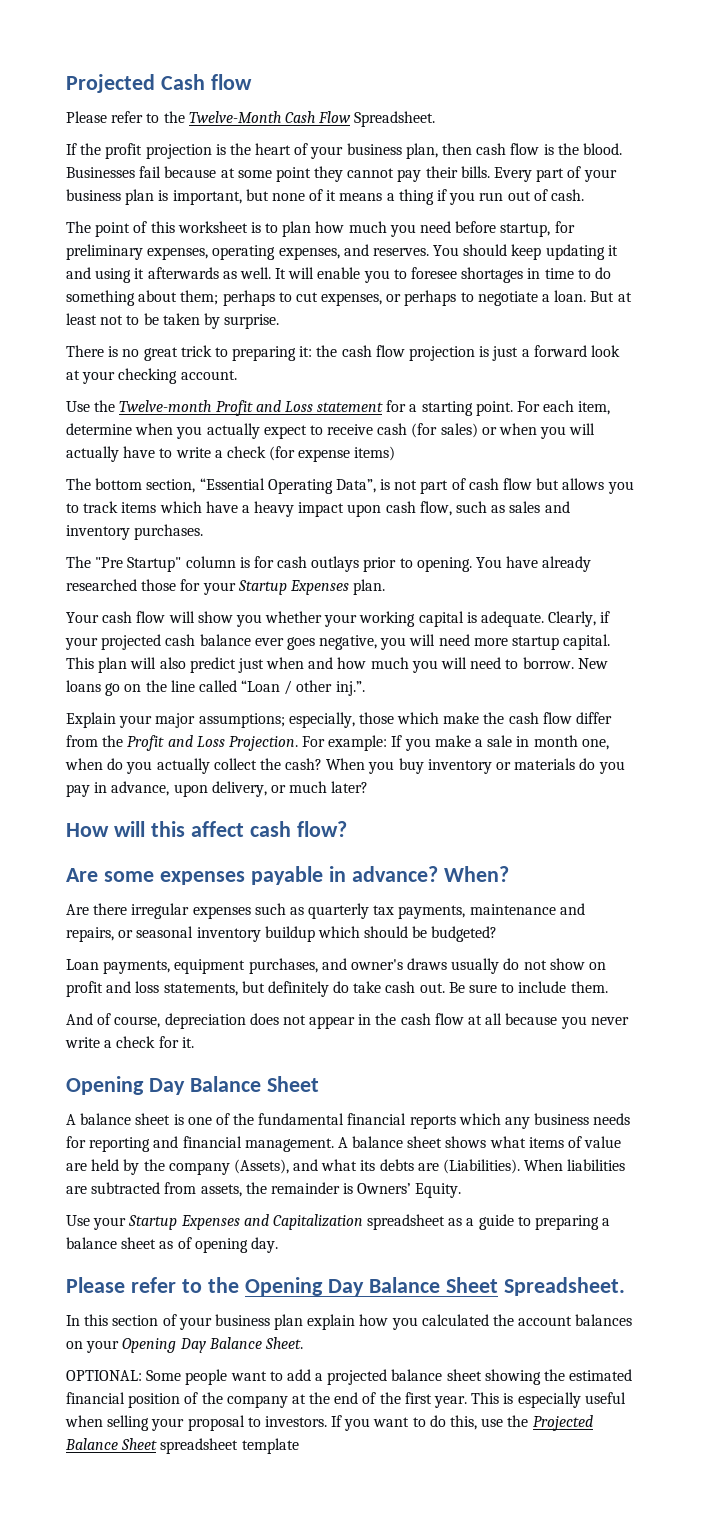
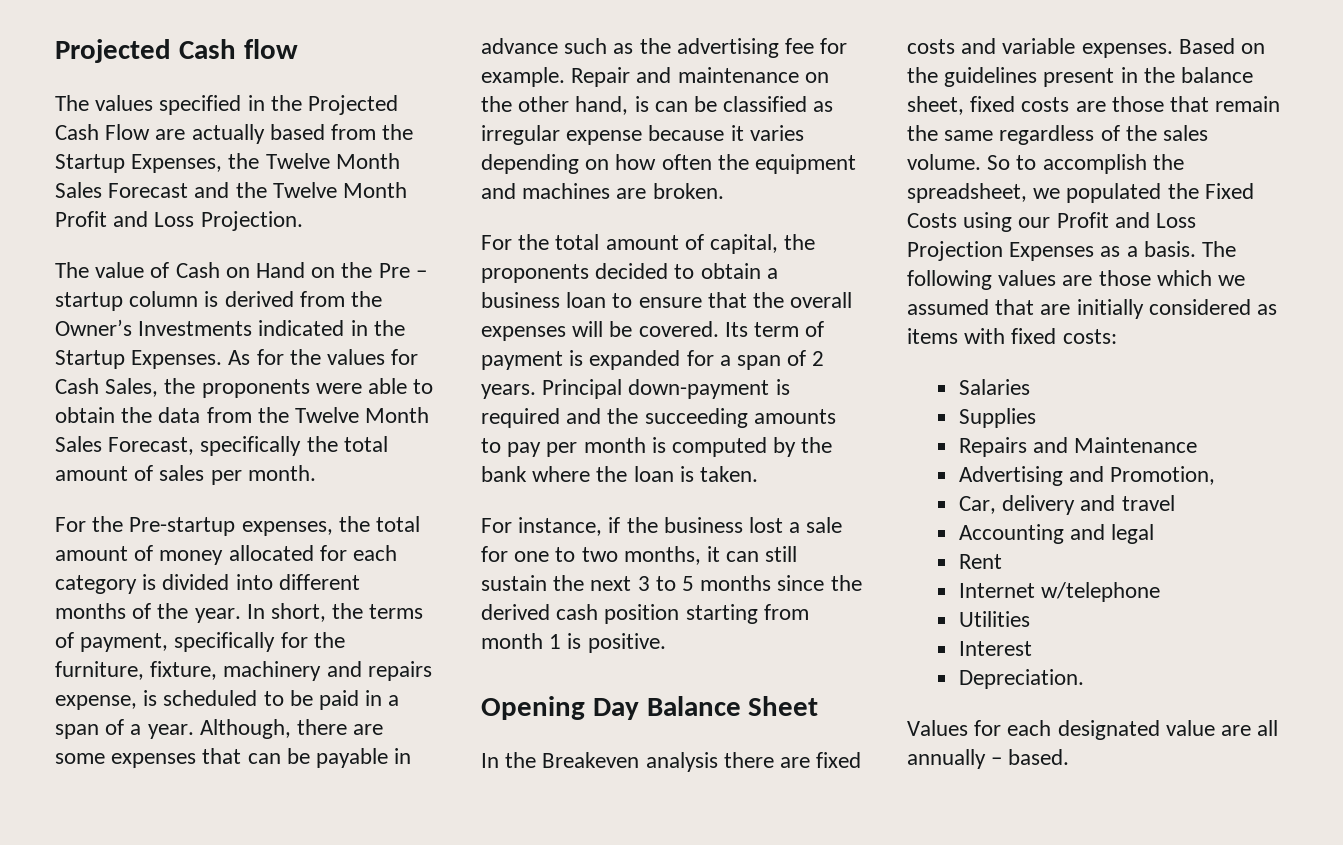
- Please refer to the Twelve-Month Cash Flow Spreadsheet.
- If the profit projection is the heart of your business plan, then cash flow is the blood. Businesses fail because at some point they cannot pay their bills. Every part of your business plan is important, but none of it means a thing if you run out of cash.
- The point of this worksheet is to plan how much you need before startup, for preliminary expenses, operating expenses, and reserves. You should keep updating it and using it afterwards as well. It will enable you to foresee shortages in time to do something about them; perhaps to cut expenses, or perhaps to negotiate a loan. But at least not to be taken by surprise.
- There is no great trick to preparing it: the cash flow projection is just a forward look at your checking account.
- Use the Twelve-month Profit and Loss statement for a starting point. For each item, determine when you actually expect to receive cash (for sales) or when you will actually have to write a check (for expense items)
- The bottom section, “Essential Operating Data”, is not part of cash flow but allows you to track items which have a heavy impact upon cash flow, such as sales and inventory purchases.
- The "Pre Startup" column is for cash outlays prior to opening. You have already researched those for your Startup Expenses plan.
- Your cash flow will show you whether your working capital is adequate. Clearly, if your projected cash balance ever goes negative, you will need more startup capital. This plan will also predict just when and how much you will need to borrow. New loans go on the line called “Loan / other inj.”.
- Explain your major assumptions; especially, those which make the cash flow differ from the Profit and Loss Projection. For example: If you make a sale in month one, when do you actually collect the cash? When you buy inventory or materials do you pay in advance, upon delivery, or much later?
- How will this affect cash flow?
- Are some expenses payable in advance? When?
- Are there irregular expenses such as quarterly tax payments, maintenance and repairs, or seasonal inventory buildup which should be budgeted?
- Loan payments, equipment purchases, and owner's draws usually do not show on profit and loss statements, but definitely do take cash out. Be sure to include them.
- And of course, depreciation does not appear in the cash flow at all because you never write a check for it.
+ The values specified in the Projected Cash Flow are actually based from the Startup Expenses, the Twelve Month Sales Forecast and the Twelve Month Profit and Loss Projection.
+ The value of Cash on Hand on the Pre – startup column is derived from the Owner’s Investments indicated in the Startup Expenses. As for the values for Cash Sales, the proponents were able to obtain the data from the Twelve Month Sales Forecast, specifically the total amount of sales per month.
+ For the Pre-startup expenses, the total amount of money allocated for each category is divided into different months of the year. In short, the terms of payment, specifically for the furniture, fixture, machinery and repairs expense, is scheduled to be paid in a span of a year. Although, there are some expenses that can be payable in advance such as the advertising fee for example. Repair and maintenance on the other hand, is can be classified as irregular expense because it varies depending on how often the equipment and machines are broken.
+ For the total amount of capital, the proponents decided to obtain a business loan to ensure that the overall expenses will be covered. Its term of payment is expanded for a span of 2 years. Principal down-payment is required and the succeeding amounts to pay per month is computed by the bank where the loan is taken.
+ For instance, if the business lost a sale for one to two months, it can still sustain the next 3 to 5 months since the derived cash position starting from month 1 is positive.
  Opening Day Balance Sheet
- A balance sheet is one of the fundamental financial reports which any business needs for reporting and financial management. A balance sheet shows what items of value are held by the company (Assets), and what its debts are (Liabilities). When liabilities are subtracted from assets, the remainder is Owners’ Equity.
- Use your Startup Expenses and Capitalization spreadsheet as a guide to preparing a balance sheet as of opening day.
- Please refer to the Opening Day Balance Sheet Spreadsheet.
- In this section of your business plan explain how you calculated the account balances on your Opening Day Balance Sheet.
- OPTIONAL: Some people want to add a projected balance sheet showing the estimated financial position of the company at the end of the first year. This is especially useful when selling your proposal to investors. If you want to do this, use the Projected Balance Sheet spreadsheet template
+ In the Breakeven analysis there are fixed costs and variable expenses. Based on the guidelines present in the balance sheet, fixed costs are those that remain the same regardless of the sales volume. So to accomplish the spreadsheet, we populated the Fixed Costs using our Profit and Loss Projection Expenses as a basis. The following values are those which we assumed that are initially considered as items with fixed costs:
+ Salaries
+ Supplies
+ Repairs and Maintenance
+ Advertising and Promotion,
+ Car, delivery and travel
+ Accounting and legal
+ Rent
+ Internet w/telephone
+ Utilities
+ Interest
+ Depreciation.
+ Values for each designated value are all annually – based.

